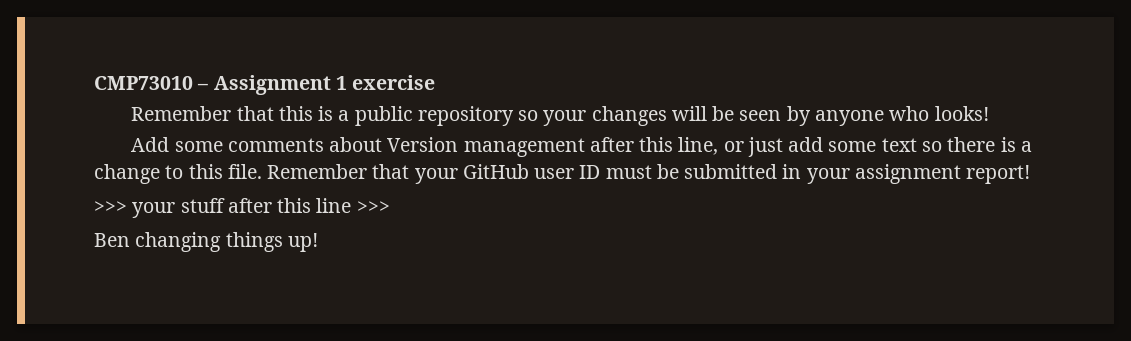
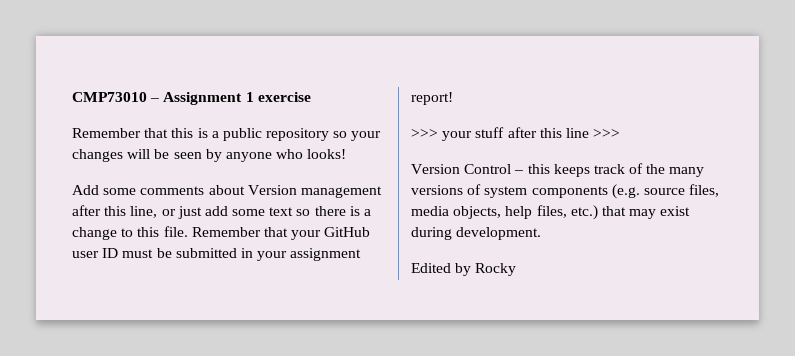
- Ben changing things up!
+ Version Control – this keeps track of the many versions of system components (e.g. source files, media objects, help files, etc.) that may exist during development.
+ Edited by Rocky

